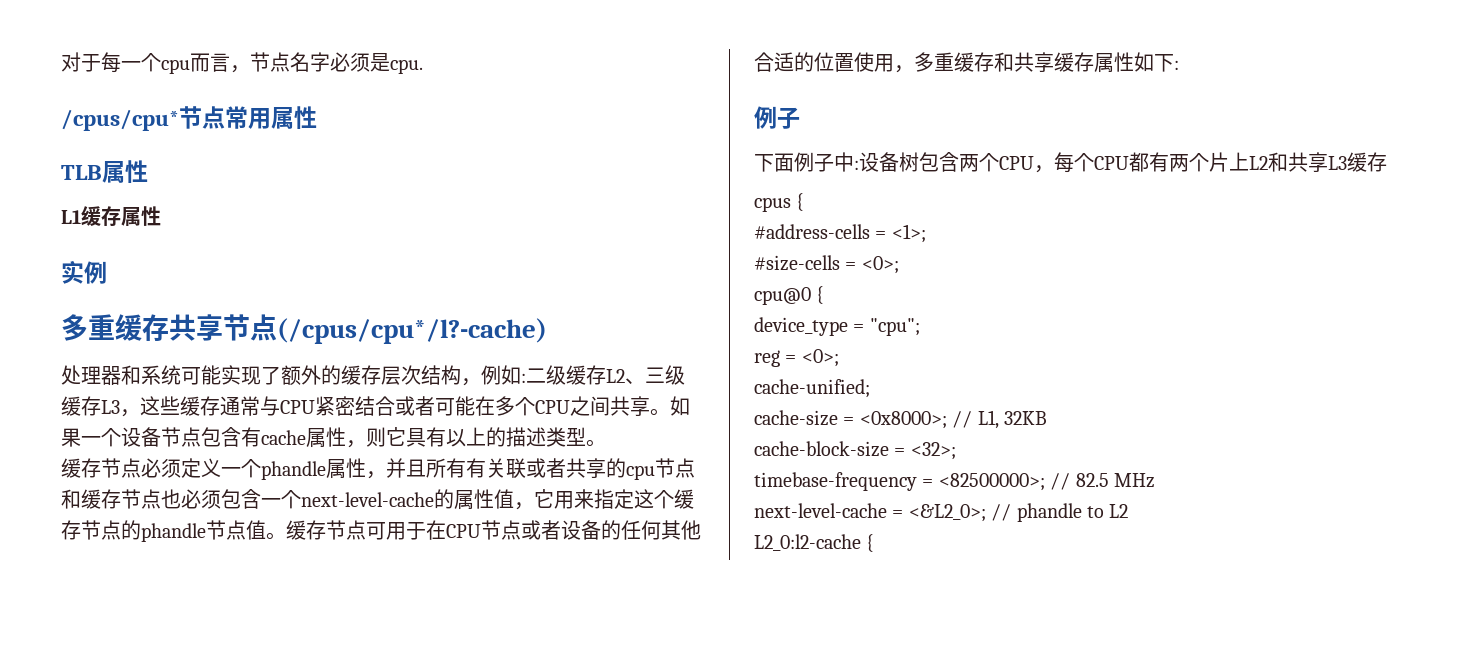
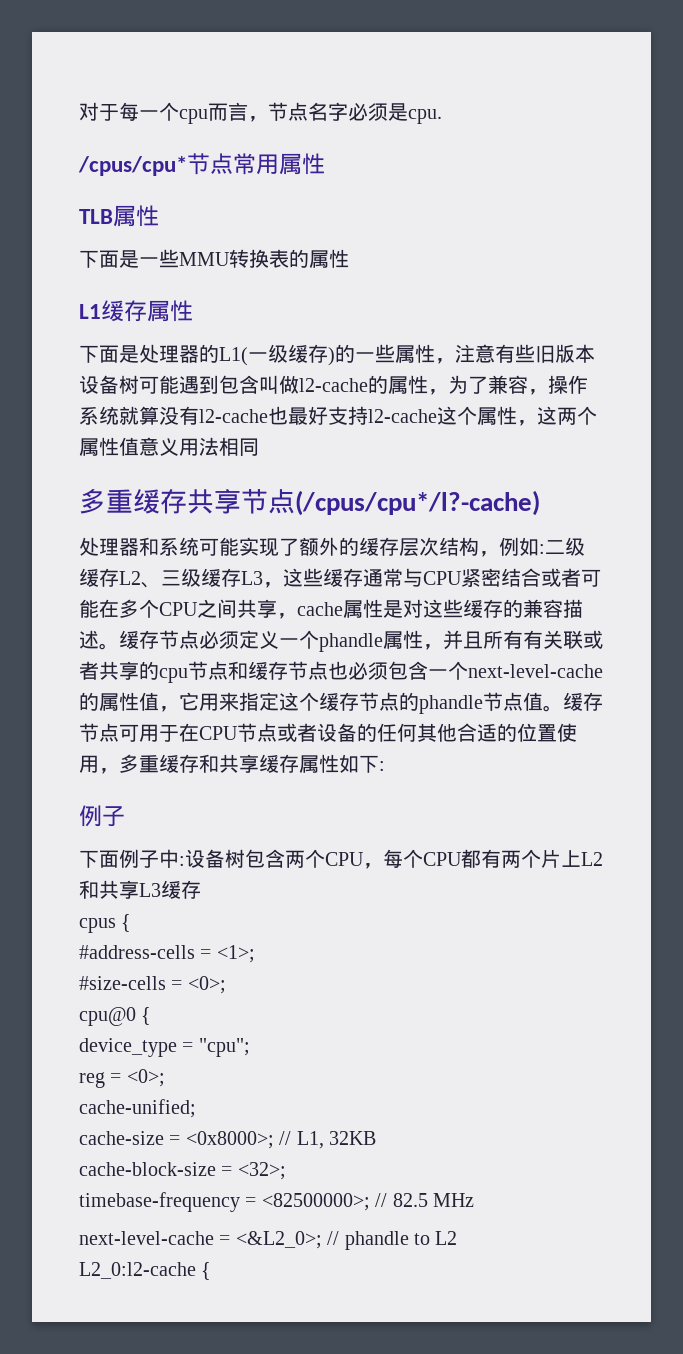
+ 下面是一些MMU转换表的属性
  L1缓存属性
- 实例
+ 下面是处理器的L1(一级缓存)的一些属性，注意有些旧版本设备树可能遇到包含叫做l2-cache的属性，为了兼容，操作系统就算没有l2-cache也最好支持l2-cache这个属性，这两个属性值意义用法相同
- 二级缓存L2、三级缓存L3，这些缓存通常与CPU紧密结合或者可能在多个CPU之间共享。如果一个设备节点包含有cache属性，则它具有以上的描述类型。
- 缓存节点必须定义一个phandle属性，并且所有有关联或者共享的cpu节点和缓存节点也必须包含一个next-level-cache的属性值，它用来指定这个缓存节点的phandle节点值。
+ 二级缓存L2、三级缓存L3，这些缓存通常与CPU紧密结合或者可能在多个CPU之间共享，cache属性是对这些缓存的兼容描述。缓存节点必须定义一个phandle属性，并且所有有关联或者共享的cpu节点和缓存节点也必须包含一个next-level-cache的属性值，它用来指定这个缓存节点的phandle节点值。

